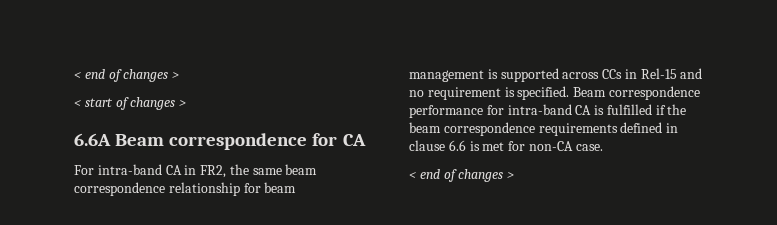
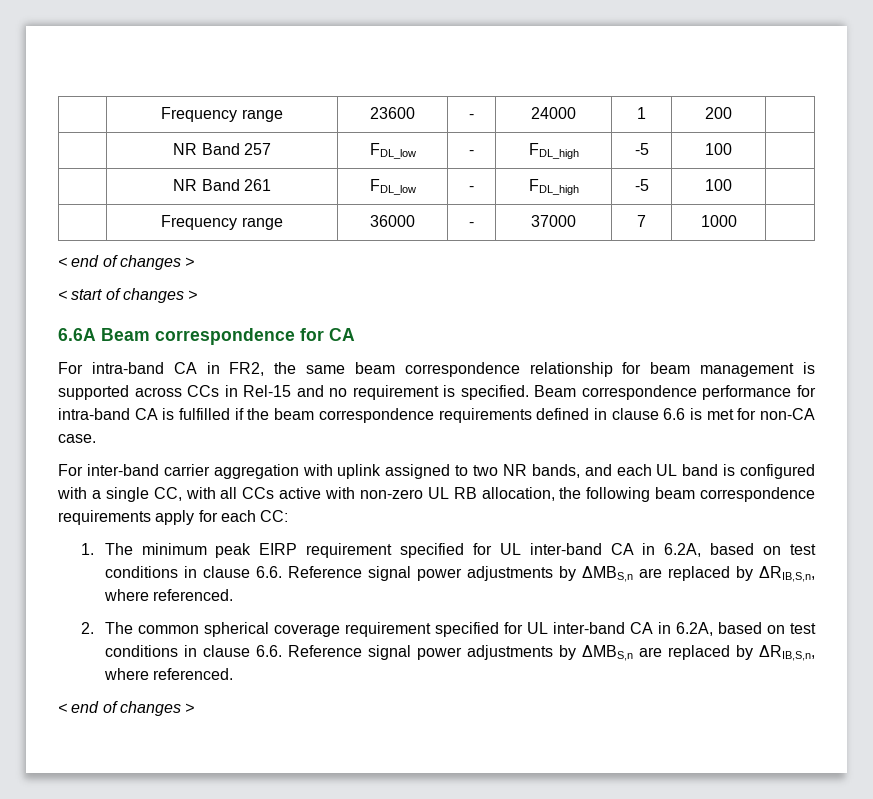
+ | Frequency range | 23600 | - | 24000 | 1 | 200 |
+ | NR Band 257 | FDL_low | - | FDL_high | -5 | 100 |
+ | NR Band 261 | FDL_low | - | FDL_high | -5 | 100 |
+ | Frequency range | 36000 | - | 37000 | 7 | 1000 |
+ For inter-band carrier aggregation with uplink assigned to two NR bands, and each UL band is configured with a single CC, with all CCs active with non-zero UL RB allocation, the following beam correspondence requirements apply for each CC:
+ 1. The minimum peak EIRP requirement specified for UL inter-band CA in 6.2A, based on test conditions in clause 6.6. Reference signal power adjustments by ΔMBS,n are replaced by ΔRIB,S,n, where referenced.
+ 2. The common spherical coverage requirement specified for UL inter-band CA in 6.2A, based on test conditions in clause 6.6. Reference signal power adjustments by ΔMBS,n are replaced by ΔRIB,S,n, where referenced.

